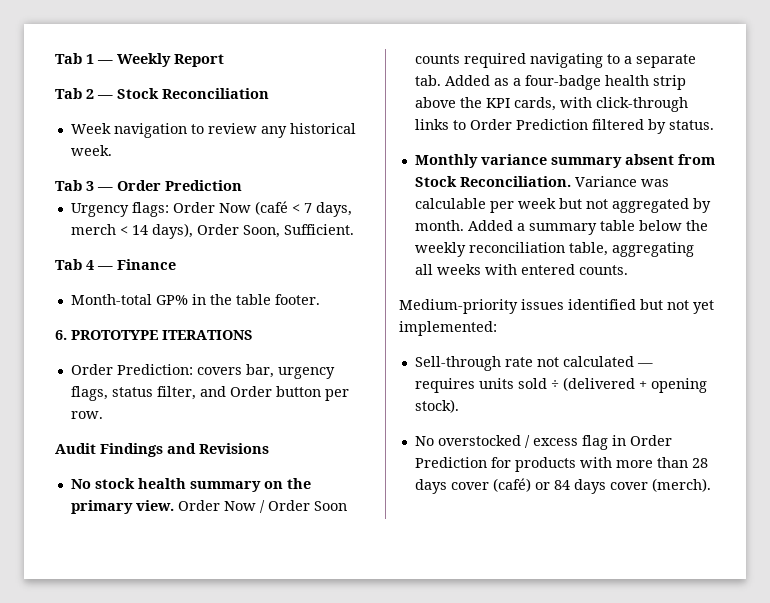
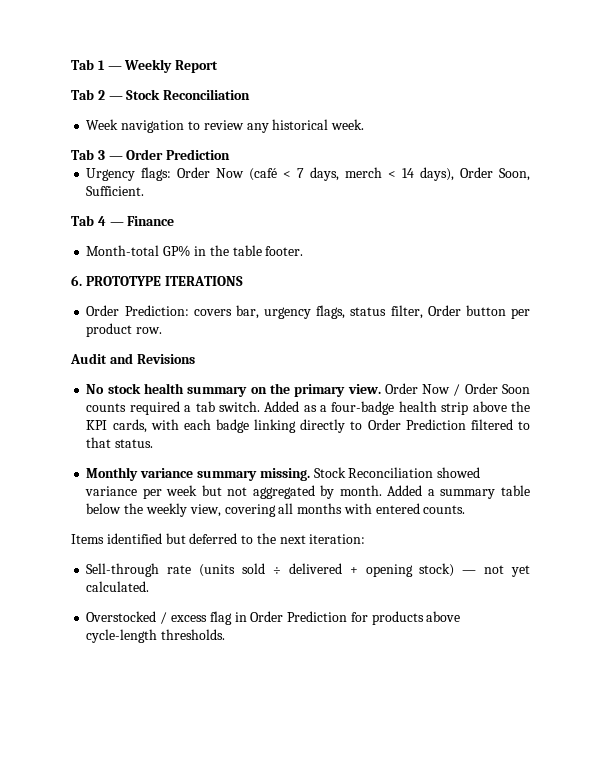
- Order Prediction: covers bar, urgency flags, status filter, and Order button per row.
+ Order Prediction: covers bar, urgency flags, status filter, Order button per product row.
- Audit Findings and Revisions
+ Audit and Revisions
- Order Now / Order Soon counts required navigating to a separate tab. Added as a four-badge health strip above the KPI cards, with click-through links to Order Prediction filtered by status.
+ Order Now / Order Soon counts required a tab switch. Added as a four-badge health strip above the KPI cards, with each badge linking directly to Order Prediction filtered to that status.
- Monthly variance summary absent from Stock Reconciliation. Variance was calculable per week but not aggregated by month.
+ Monthly variance summary missing. Stock Reconciliation showed variance per week but not aggregated by month.
- Added a summary table below the weekly reconciliation table, aggregating all weeks with entered counts.
- Medium-priority issues identified but not yet implemented:
- Sell-through rate not calculated — requires units sold ÷ (delivered + opening stock).
- No overstocked / excess flag in Order Prediction for products with more than 28 days cover (café) or 84 days cover (merch).
+ Added a summary table below the weekly view, covering all months with entered counts.
+ Items identified but deferred to the next iteration:
+ Sell-through rate (units sold ÷ delivered + opening stock) — not yet calculated.
+ Overstocked / excess flag in Order Prediction for products above cycle-length thresholds.

